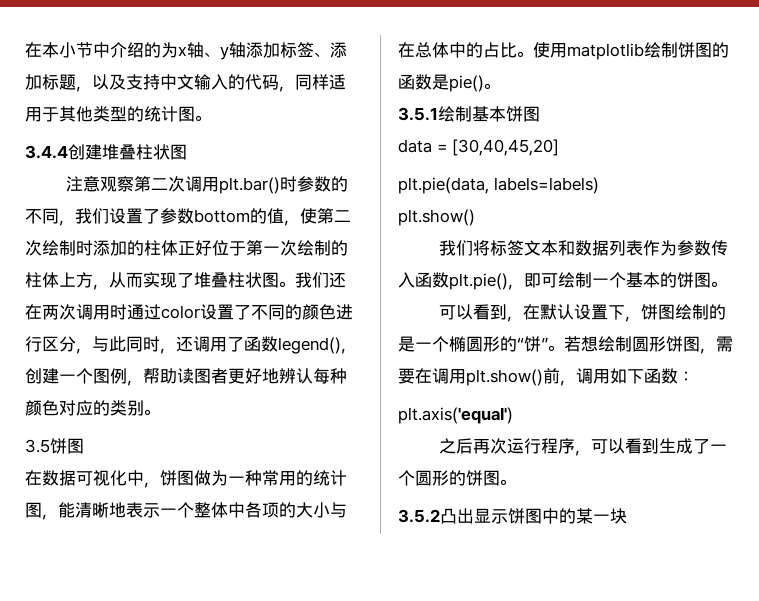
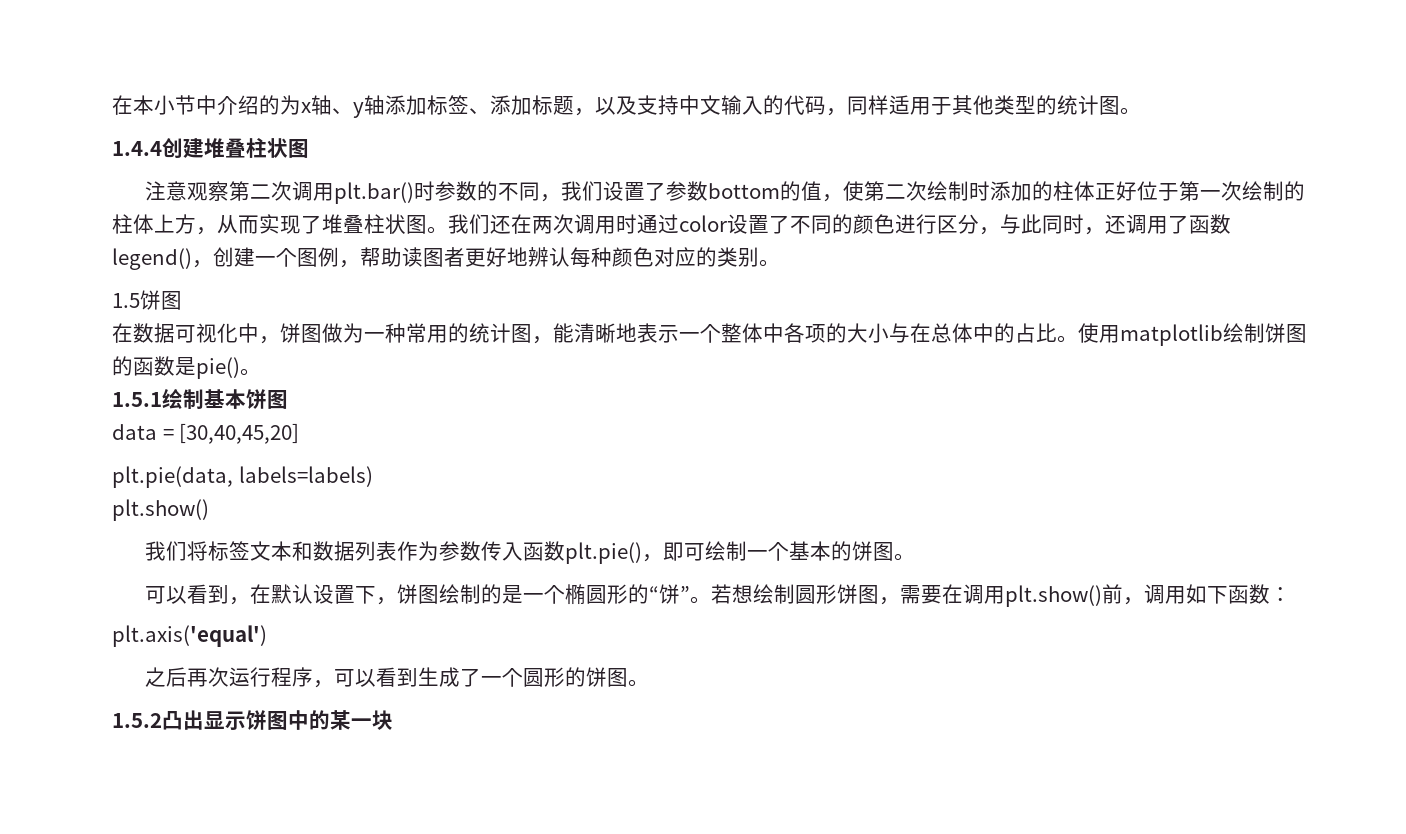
- 3.4.4创建堆叠柱状图
+ 1.4.4创建堆叠柱状图
- 3.5饼图
+ 1.5饼图
- 3.5.1绘制基本饼图
+ 1.5.1绘制基本饼图
- 3.5.2凸出显示饼图中的某一块
+ 1.5.2凸出显示饼图中的某一块

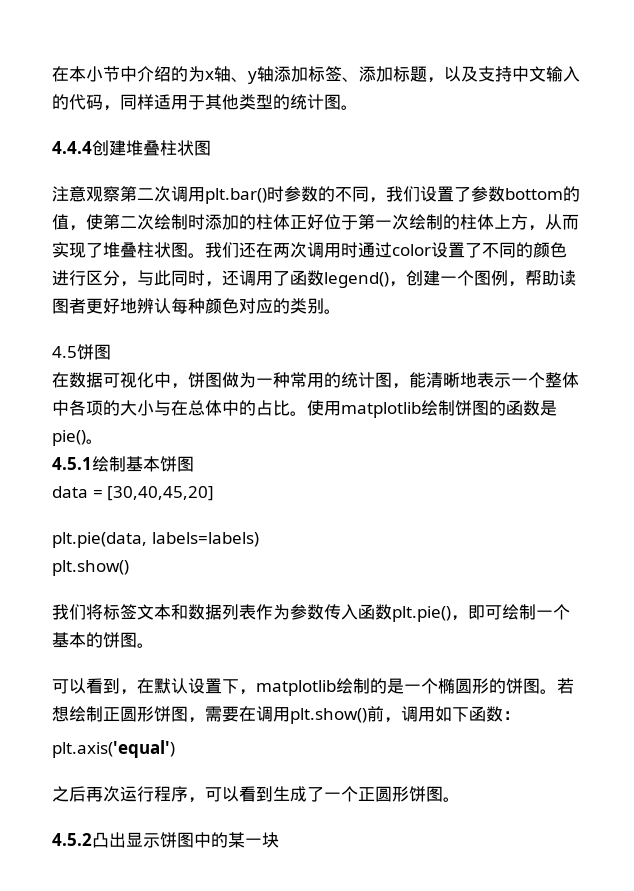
- 1.4.4创建堆叠柱状图
+ 4.4.4创建堆叠柱状图
- 1.5饼图
+ 4.5饼图
- 1.5.1绘制基本饼图
+ 4.5.1绘制基本饼图
- 可以看到，在默认设置下，饼图绘制的是一个椭圆形的“饼”。
+ 可以看到，在默认设置下，matplotlib绘制的是一个椭圆形的饼图。
- 若想绘制圆形饼图，需要在调用plt.show()前，调用如下函数：
+ 若想绘制正圆形饼图，需要在调用plt.show()前，调用如下函数：
- 之后再次运行程序，可以看到生成了一个圆形的饼图。
- 1.5.2凸出显示饼图中的某一块
+ 之后再次运行程序，可以看到生成了一个正圆形饼图。
+ 4.5.2凸出显示饼图中的某一块

